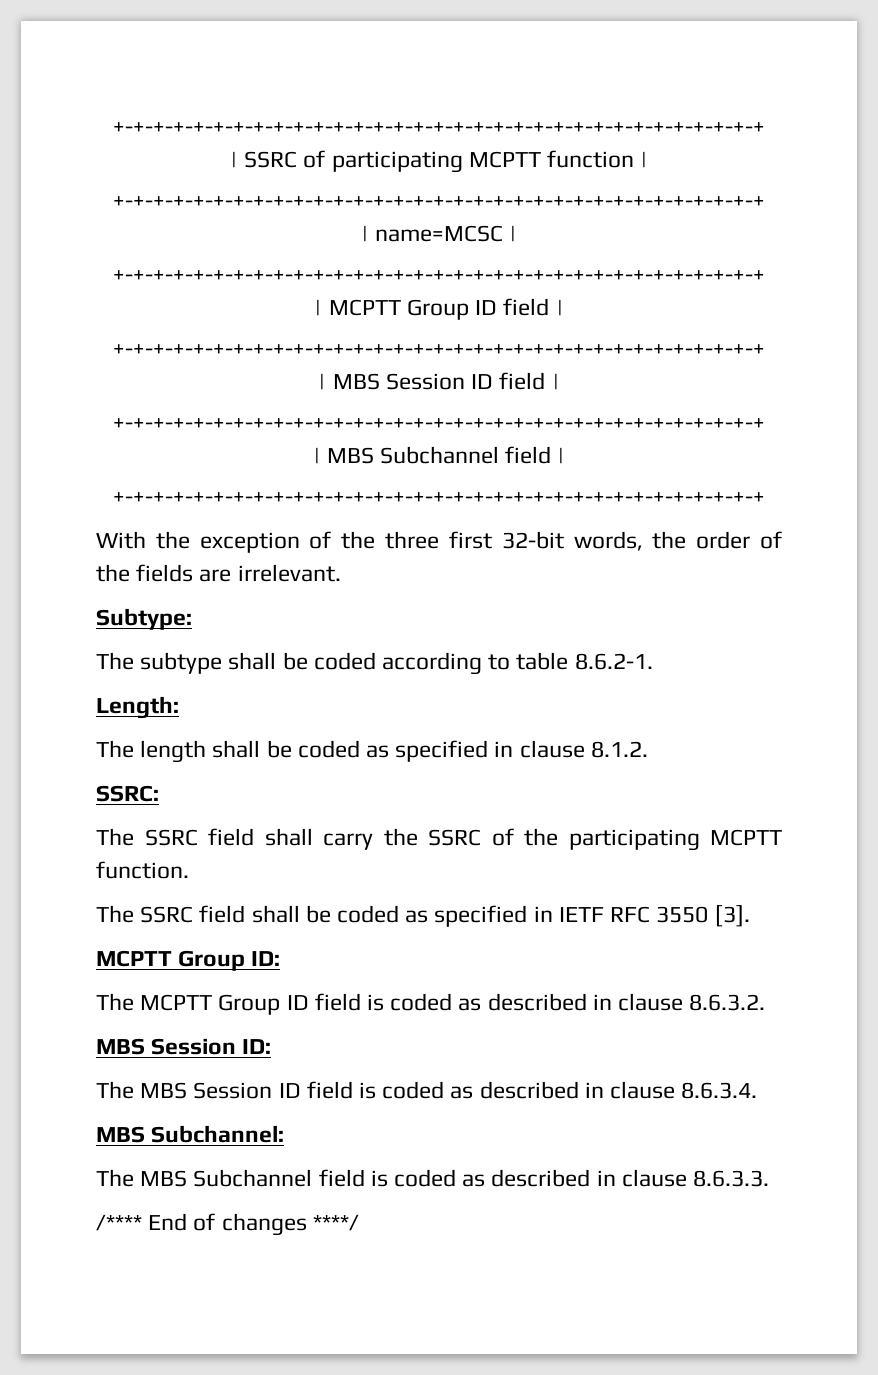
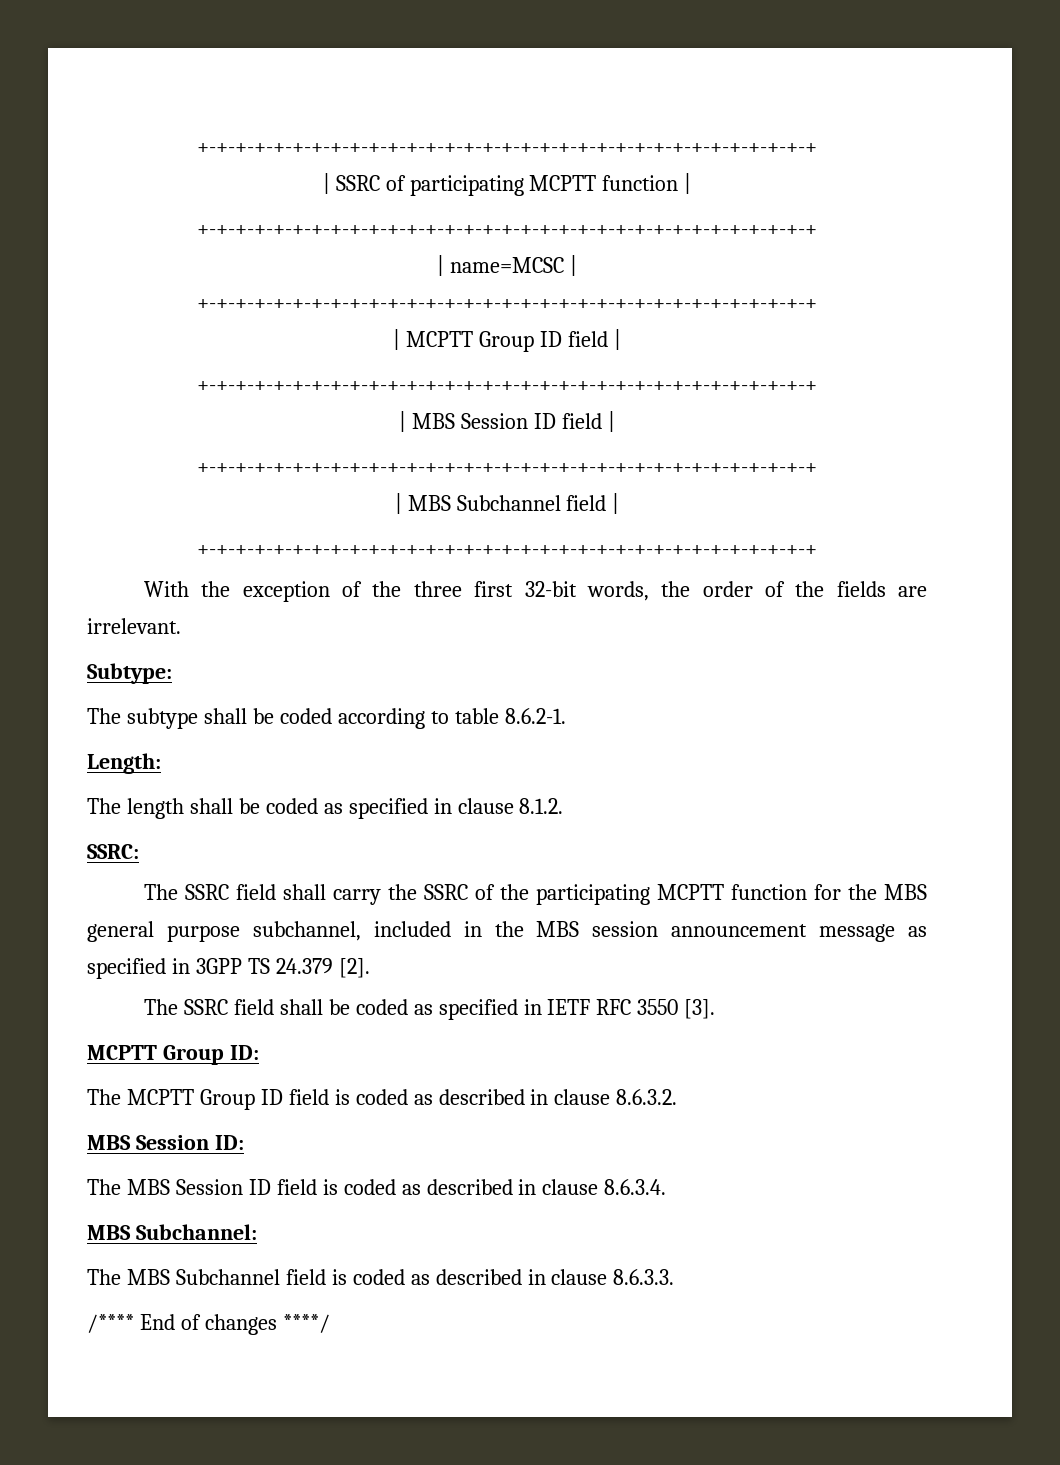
- The SSRC field shall carry the SSRC of the participating MCPTT function.
+ The SSRC field shall carry the SSRC of the participating MCPTT function for the MBS general purpose subchannel, included in the MBS session announcement message as specified in 3GPP TS 24.379 [2].

